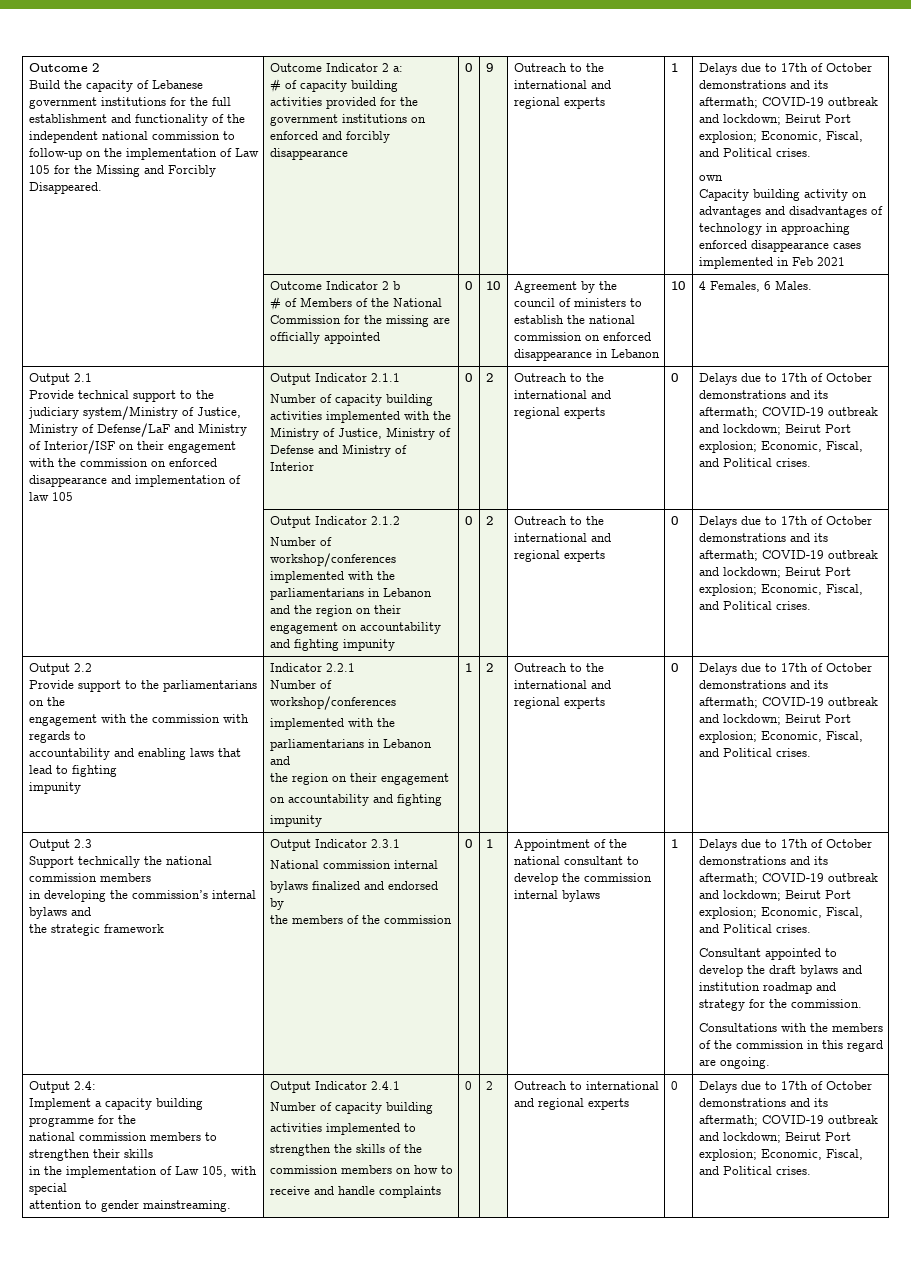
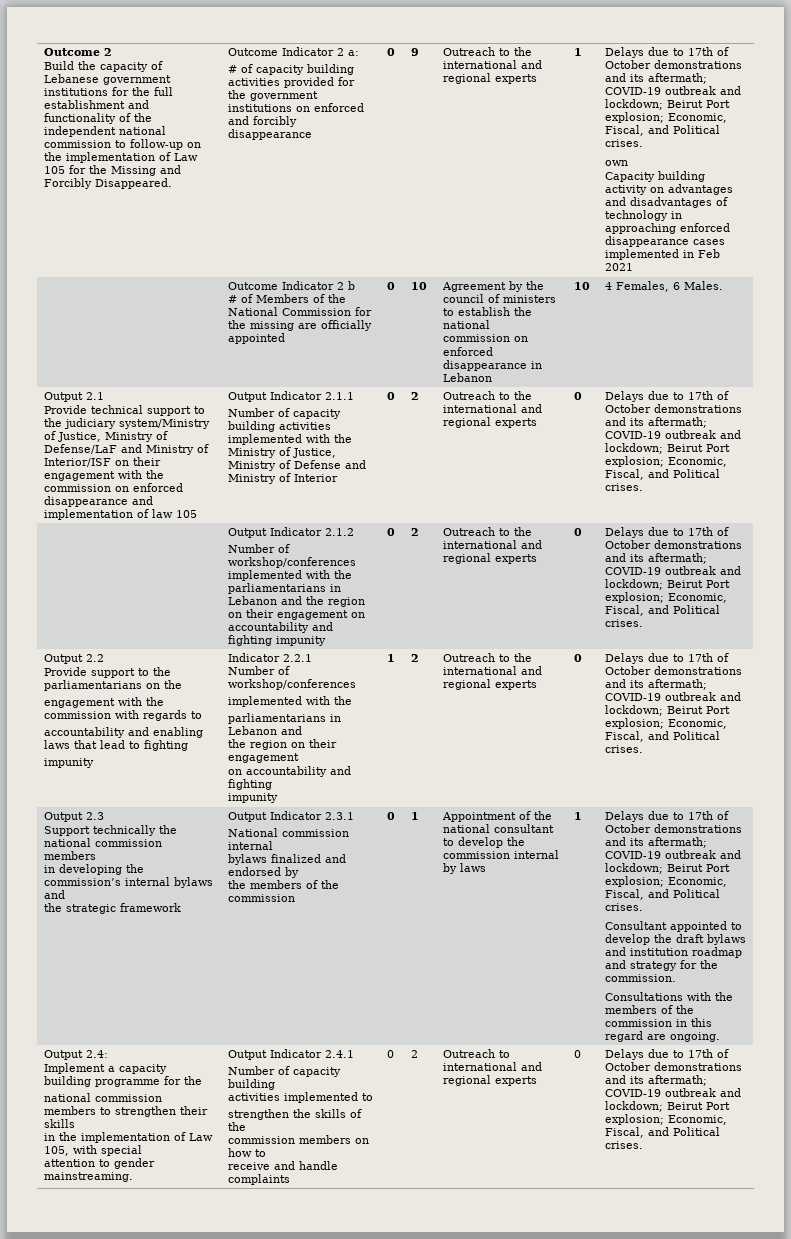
- Appointment of the national consultant to develop the commission internal bylaws
+ Appointment of the national consultant to develop the commission internal by laws

